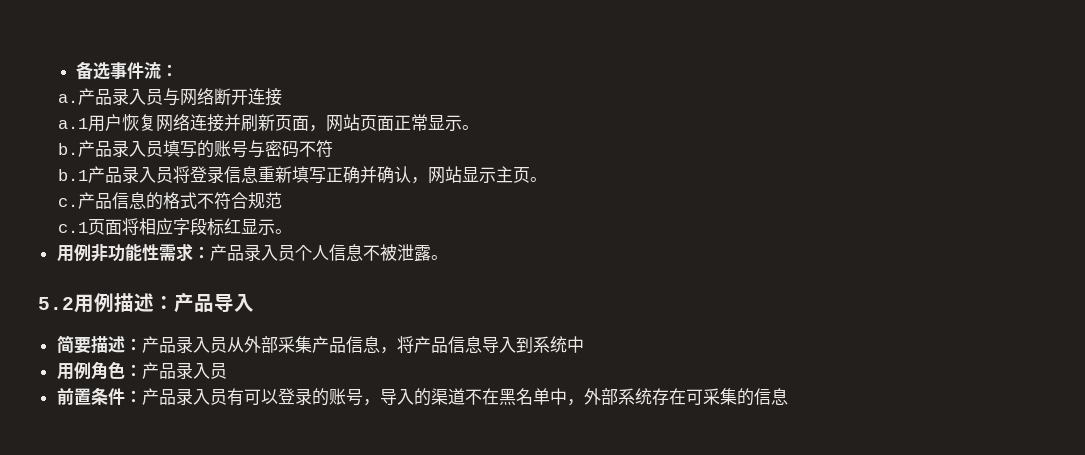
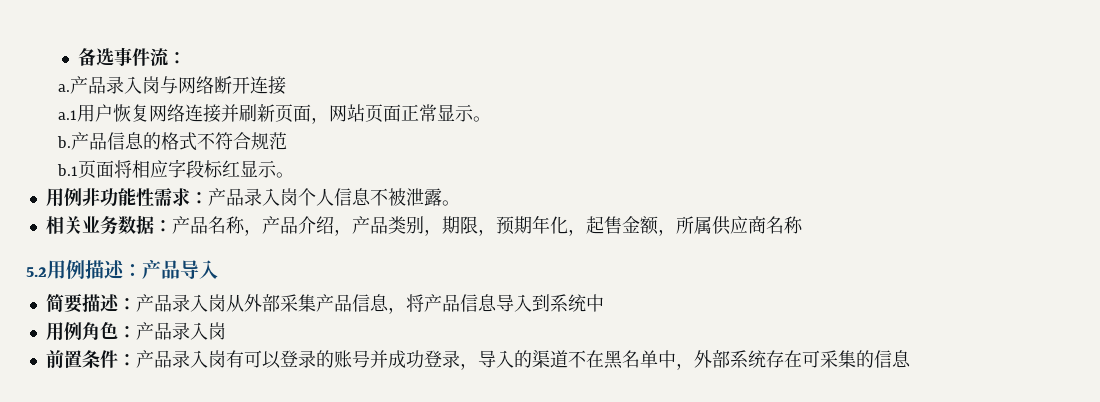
- 产品录入员与网络断开连接
+ 产品录入岗与网络断开连接
- 产品录入员填写的账号与密码不符
- b.1产品录入员将登录信息重新填写正确并确认，网站显示主页。
- c.产品信息的格式不符合规范
+ 产品信息的格式不符合规范
- c.1页面将相应字段标红显示。
+ b.1页面将相应字段标红显示。
- 用例非功能性需求：产品录入员个人信息不被泄露。
+ 用例非功能性需求：产品录入岗个人信息不被泄露。
+ 相关业务数据：产品名称，产品介绍，产品类别，期限，预期年化，起售金额，所属供应商名称
- 简要描述：产品录入员从外部采集产品信息，将产品信息导入到系统中
+ 简要描述：产品录入岗从外部采集产品信息，将产品信息导入到系统中
- 用例角色：产品录入员
+ 用例角色：产品录入岗
- 前置条件：产品录入员有可以登录的账号，导入的渠道不在黑名单中，外部系统存在可采集的信息
+ 前置条件：产品录入岗有可以登录的账号并成功登录，导入的渠道不在黑名单中，外部系统存在可采集的信息

